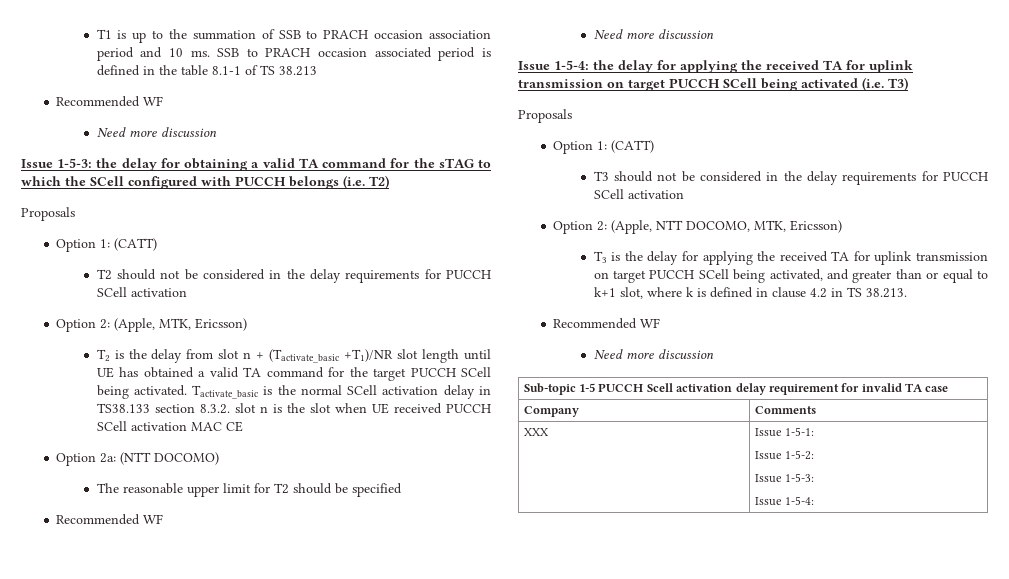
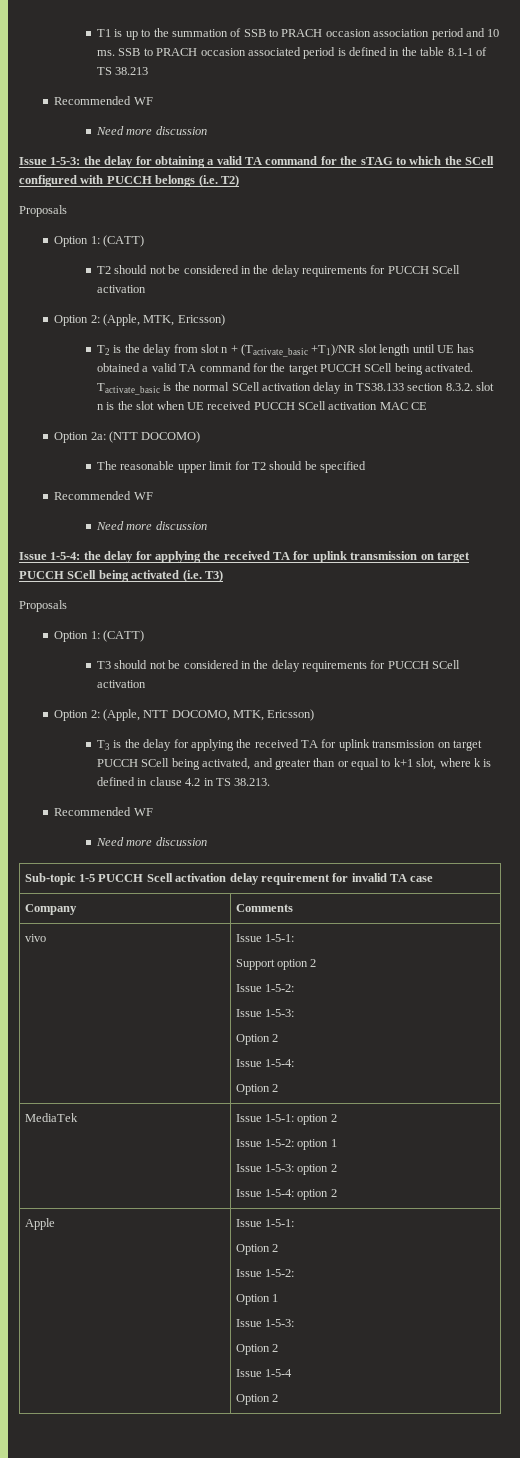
- XXX | Issue 1-5-1:
+ vivo | Issue 1-5-1:
+ Support option 2
  Issue 1-5-2:
  Issue 1-5-3:
+ Option 2
  Issue 1-5-4:
+ Option 2
+ MediaTek | Issue 1-5-1: option 2
+ Issue 1-5-2: option 1
+ Issue 1-5-3: option 2
+ Issue 1-5-4: option 2
+ Apple | Issue 1-5-1:
+ Option 2
+ Issue 1-5-2:
+ Option 1
+ Issue 1-5-3:
+ Option 2
+ Issue 1-5-4
+ Option 2

